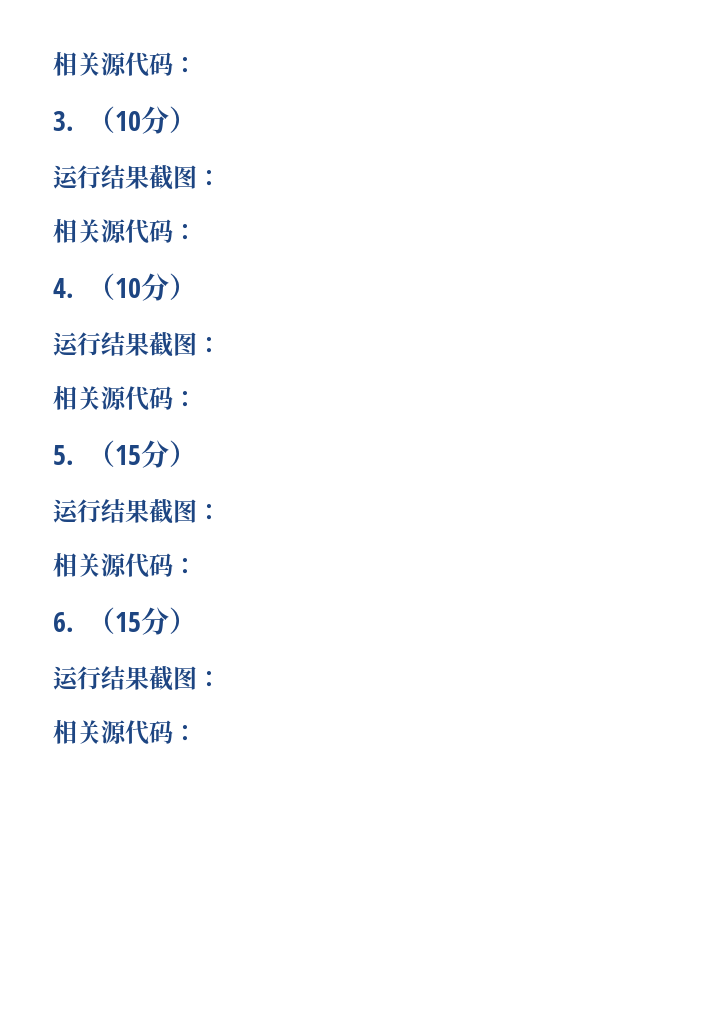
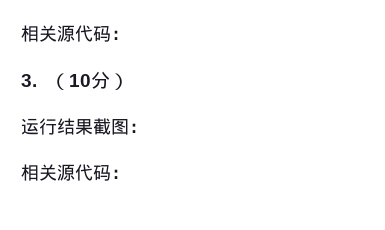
- 4.（10分）
- 运行结果截图：
- 相关源代码：
- 5.（15分）
- 运行结果截图：
- 相关源代码：
- 6.（15分）
- 运行结果截图：
- 相关源代码：

